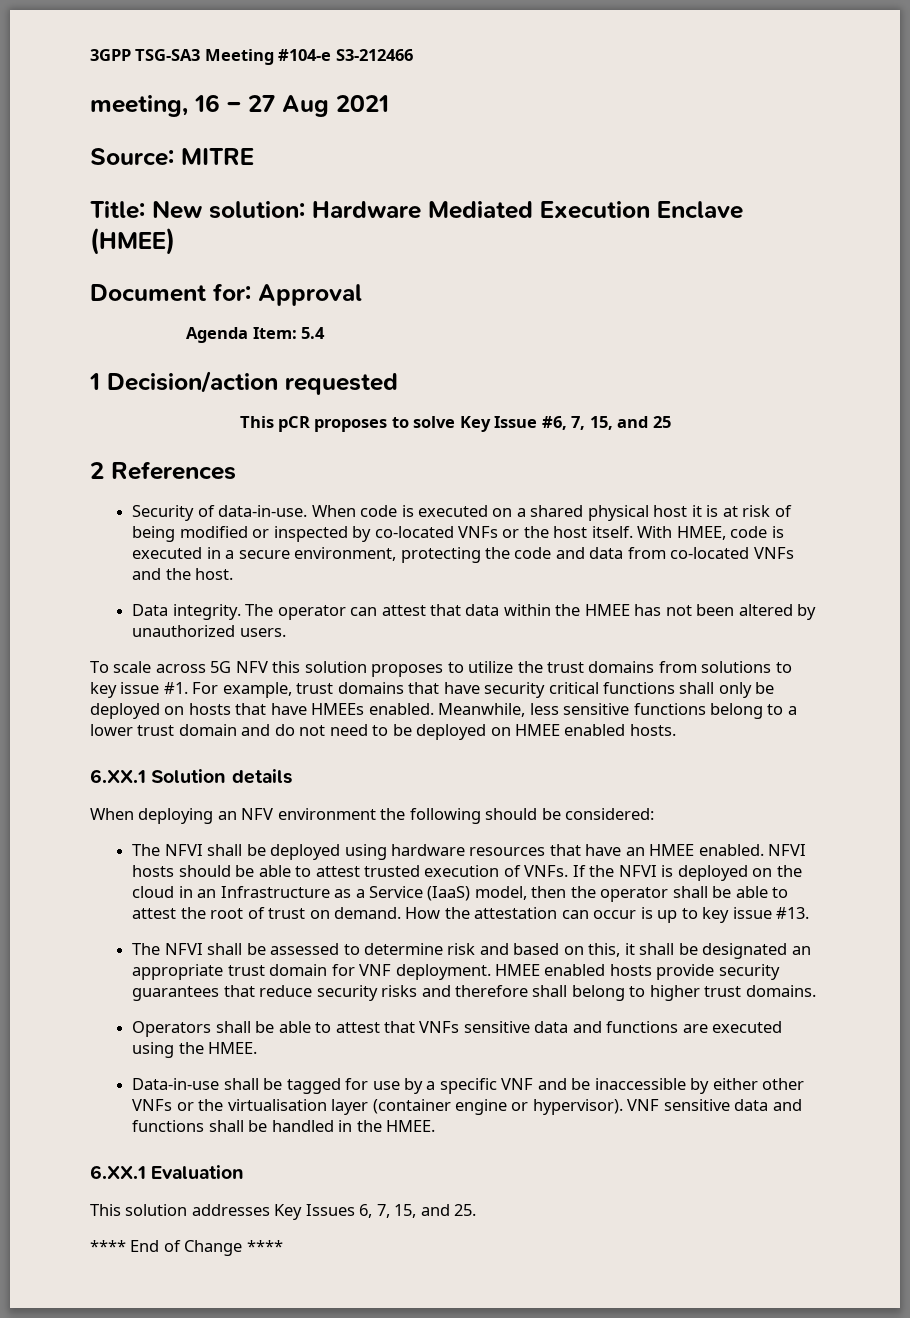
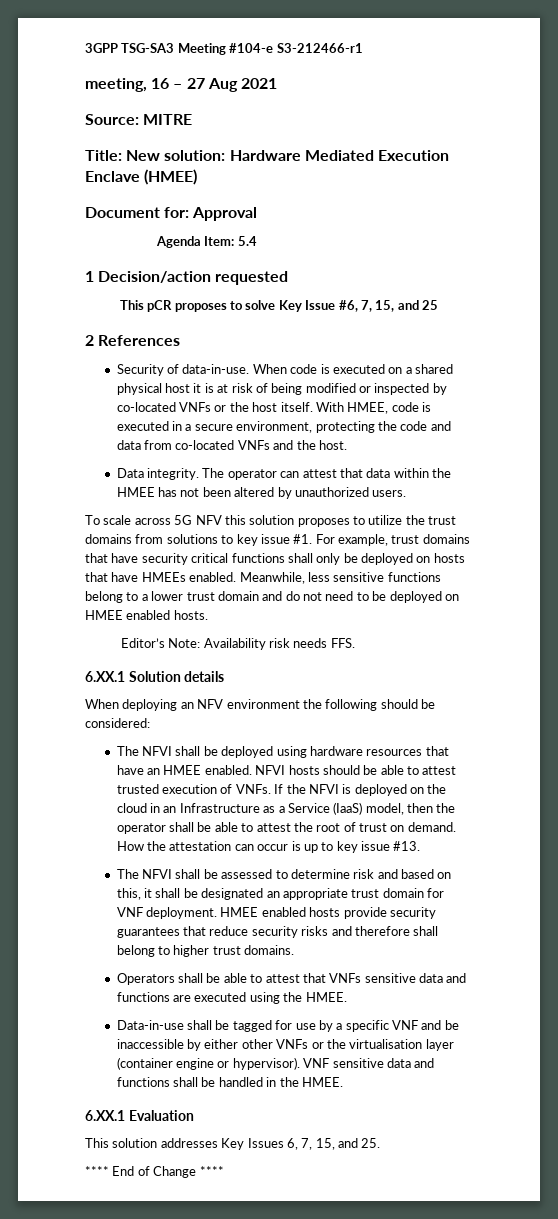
- 3GPP TSG-SA3 Meeting #104-e S3-212466
+ 3GPP TSG-SA3 Meeting #104-e S3-212466-r1
+ Editor’s Note: Availability risk needs FFS.

